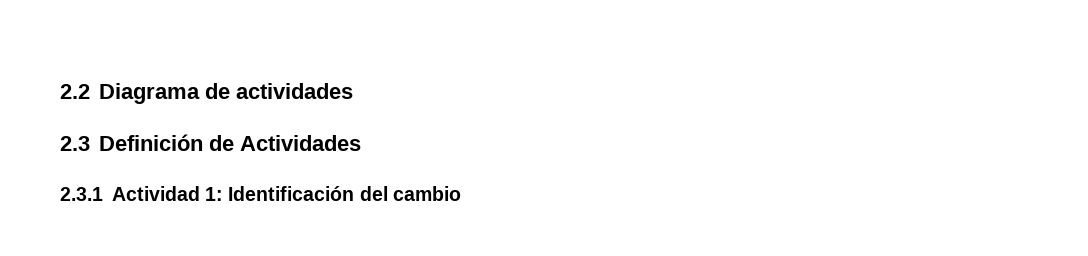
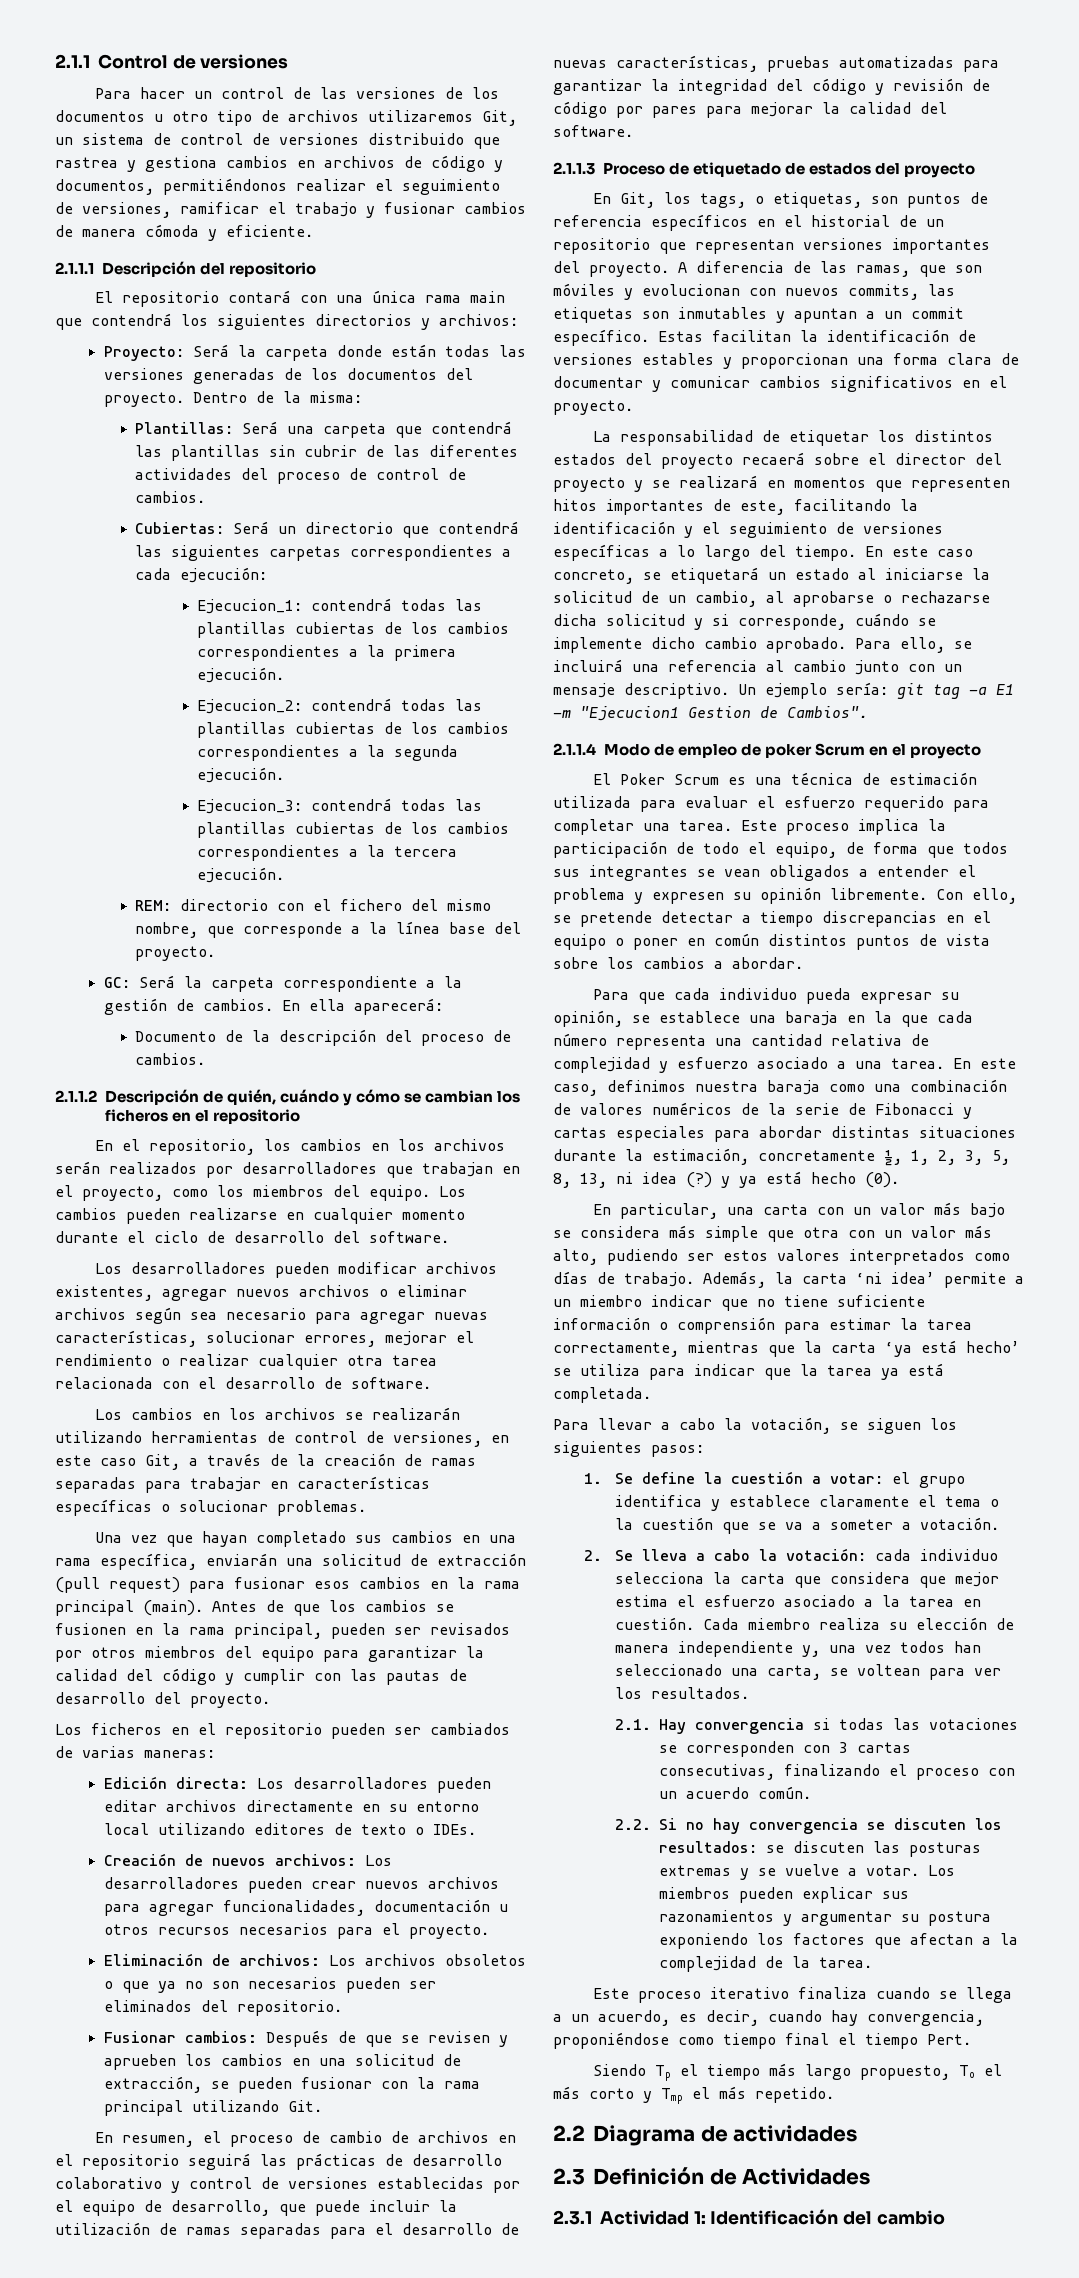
+ 2.1.1 Control de versiones
+ Para hacer un control de las versiones de los documentos u otro tipo de archivos utilizaremos Git, un sistema de control de versiones distribuido que rastrea y gestiona cambios en archivos de código y documentos, permitiéndonos realizar el seguimiento de versiones, ramificar el trabajo y fusionar cambios de manera cómoda y eficiente.
+ 2.1.1.1 Descripción del repositorio
+ El repositorio contará con una única rama main que contendrá los siguientes directorios y archivos:
+ Proyecto: Será la carpeta donde están todas las versiones generadas de los documentos del proyecto. Dentro de la misma:
+ Plantillas: Será una carpeta que contendrá las plantillas sin cubrir de las diferentes actividades del proceso de control de cambios.
+ Cubiertas: Será un directorio que contendrá las siguientes carpetas correspondientes a cada ejecución:
+ Ejecucion_1: contendrá todas las plantillas cubiertas de los cambios correspondientes a la primera ejecución.
+ Ejecucion_2: contendrá todas las plantillas cubiertas de los cambios correspondientes a la segunda ejecución.
+ Ejecucion_3: contendrá todas las plantillas cubiertas de los cambios correspondientes a la tercera ejecución.
+ REM: directorio con el fichero del mismo nombre, que corresponde a la línea base del proyecto.
+ GC: Será la carpeta correspondiente a la gestión de cambios. En ella aparecerá:
+ Documento de la descripción del proceso de cambios.
+ 2.1.1.2 Descripción de quién, cuándo y cómo se cambian los ficheros en el repositorio
+ En el repositorio, los cambios en los archivos serán realizados por desarrolladores que trabajan en el proyecto, como los miembros del equipo. Los cambios pueden realizarse en cualquier momento durante el ciclo de desarrollo del software.
+ Los desarrolladores pueden modificar archivos existentes, agregar nuevos archivos o eliminar archivos según sea necesario para agregar nuevas características, solucionar errores, mejorar el rendimiento o realizar cualquier otra tarea relacionada con el desarrollo de software.
+ Los cambios en los archivos se realizarán utilizando herramientas de control de versiones, en este caso Git, a través de la creación de ramas separadas para trabajar en características específicas o solucionar problemas.
+ Una vez que hayan completado sus cambios en una rama específica, enviarán una solicitud de extracción (pull request) para fusionar esos cambios en la rama principal (main). Antes de que los cambios se fusionen en la rama principal, pueden ser revisados por otros miembros del equipo para garantizar la calidad del código y cumplir con las pautas de desarrollo del proyecto.
+ Los ficheros en el repositorio pueden ser cambiados de varias maneras:
+ Edición directa: Los desarrolladores pueden editar archivos directamente en su entorno local utilizando editores de texto o IDEs.
+ Creación de nuevos archivos: Los desarrolladores pueden crear nuevos archivos para agregar funcionalidades, documentación u otros recursos necesarios para el proyecto.
+ Eliminación de archivos: Los archivos obsoletos o que ya no son necesarios pueden ser eliminados del repositorio.
+ Fusionar cambios: Después de que se revisen y aprueben los cambios en una solicitud de extracción, se pueden fusionar con la rama principal utilizando Git.
+ En resumen, el proceso de cambio de archivos en el repositorio seguirá las prácticas de desarrollo colaborativo y control de versiones establecidas por el equipo de desarrollo, que puede incluir la utilización de ramas separadas para el desarrollo de nuevas características, pruebas automatizadas para garantizar la integridad del código y revisión de código por pares para mejorar la calidad del software.
+ 2.1.1.3 Proceso de etiquetado de estados del proyecto
+ En Git, los tags, o etiquetas, son puntos de referencia específicos en el historial de un repositorio que representan versiones importantes del proyecto. A diferencia de las ramas, que son móviles y evolucionan con nuevos commits, las etiquetas son inmutables y apuntan a un commit específico. Estas facilitan la identificación de versiones estables y proporcionan una forma clara de documentar y comunicar cambios significativos en el proyecto.
+ La responsabilidad de etiquetar los distintos estados del proyecto recaerá sobre el director del proyecto y se realizará en momentos que representen hitos importantes de este, facilitando la identificación y el seguimiento de versiones específicas a lo largo del tiempo. En este caso concreto, se etiquetará un estado al iniciarse la solicitud de un cambio, al aprobarse o rechazarse dicha solicitud y si corresponde, cuándo se implemente dicho cambio aprobado. Para ello, se incluirá una referencia al cambio junto con un mensaje descriptivo. Un ejemplo sería: git tag -a E1 -m "Ejecucion1 Gestion de Cambios".
+ 2.1.1.4 Modo de empleo de poker Scrum en el proyecto
+ El Poker Scrum es una técnica de estimación utilizada para evaluar el esfuerzo requerido para completar una tarea. Este proceso implica la participación de todo el equipo, de forma que todos sus integrantes se vean obligados a entender el problema y expresen su opinión libremente. Con ello, se pretende detectar a tiempo discrepancias en el equipo o poner en común distintos puntos de vista sobre los cambios a abordar.
+ Para que cada individuo pueda expresar su opinión, se establece una baraja en la que cada número representa una cantidad relativa de complejidad y esfuerzo asociado a una tarea. En este caso, definimos nuestra baraja como una combinación de valores numéricos de la serie de Fibonacci y cartas especiales para abordar distintas situaciones durante la estimación, concretamente ½, 1, 2, 3, 5, 8, 13, ni idea (?) y ya está hecho (0).
+ En particular, una carta con un valor más bajo se considera más simple que otra con un valor más alto, pudiendo ser estos valores interpretados como días de trabajo. Además, la carta ‘ni idea’ permite a un miembro indicar que no tiene suficiente información o comprensión para estimar la tarea correctamente, mientras que la carta ‘ya está hecho’ se utiliza para indicar que la tarea ya está completada.
+ Para llevar a cabo la votación, se siguen los siguientes pasos:
+ 1. Se define la cuestión a votar: el grupo identifica y establece claramente el tema o la cuestión que se va a someter a votación.
+ 2. Se lleva a cabo la votación: cada individuo selecciona la carta que considera que mejor estima el esfuerzo asociado a la tarea en cuestión. Cada miembro realiza su elección de manera independiente y, una vez todos han seleccionado una carta, se voltean para ver los resultados.
+ 2.1. Hay convergencia si todas las votaciones se corresponden con 3 cartas consecutivas, finalizando el proceso con un acuerdo común.
+ 2.2. Si no hay convergencia se discuten los resultados: se discuten las posturas extremas y se vuelve a votar. Los miembros pueden explicar sus razonamientos y argumentar su postura exponiendo los factores que afectan a la complejidad de la tarea.
+ Este proceso iterativo finaliza cuando se llega a un acuerdo, es decir, cuando hay convergencia, proponiéndose como tiempo final el tiempo Pert.
+ Siendo Tp el tiempo más largo propuesto, To el más corto y Tmp el más repetido.

